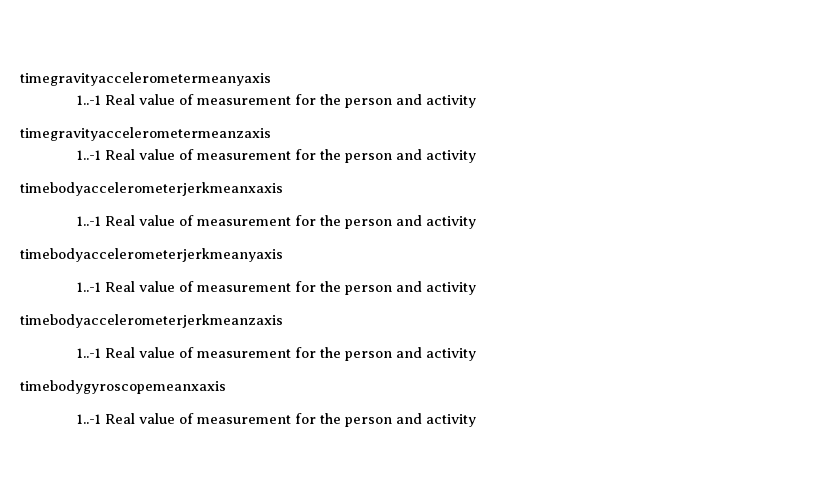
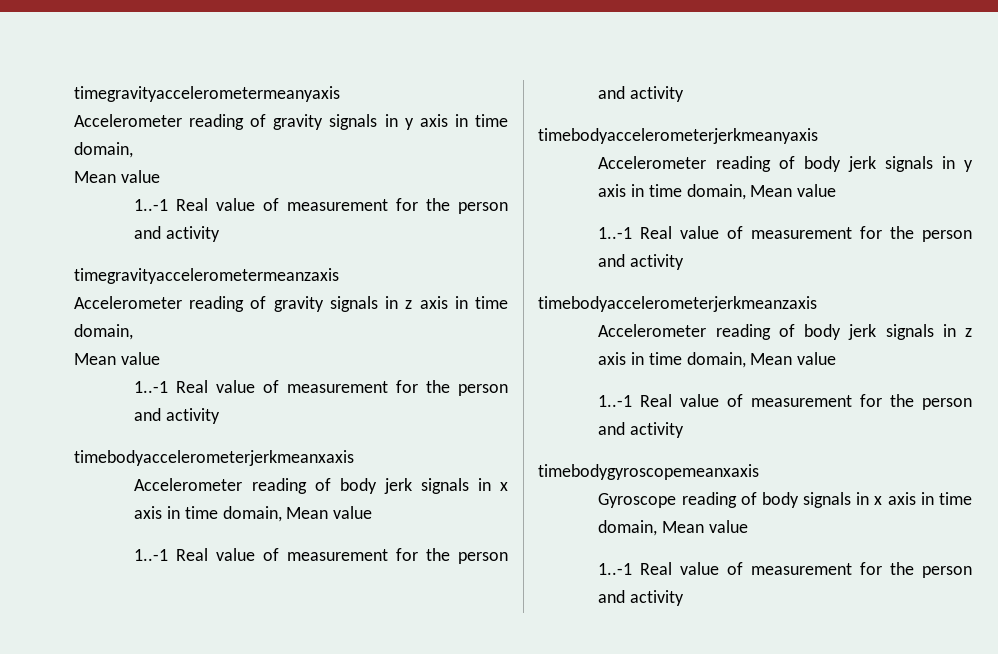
+ Accelerometer reading of gravity signals in y axis in time domain,
+ Mean value
+ Accelerometer reading of gravity signals in z axis in time domain,
+ Mean value
+ Accelerometer reading of body jerk signals in x axis in time domain, Mean value
+ Accelerometer reading of body jerk signals in y axis in time domain, Mean value
+ Accelerometer reading of body jerk signals in z axis in time domain, Mean value
+ Gyroscope reading of body signals in x axis in time domain, Mean value

